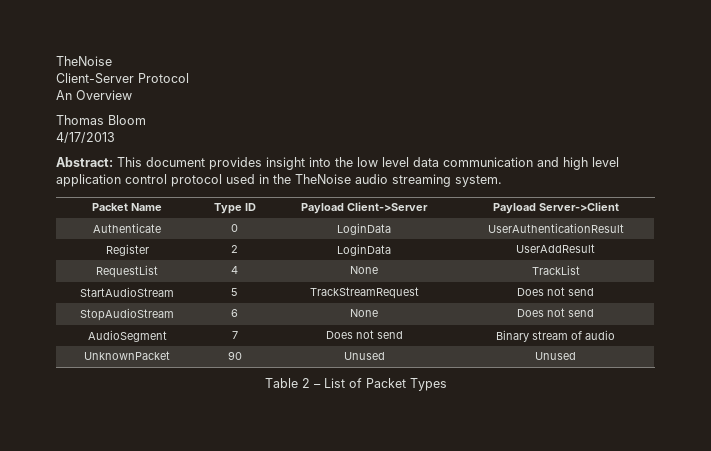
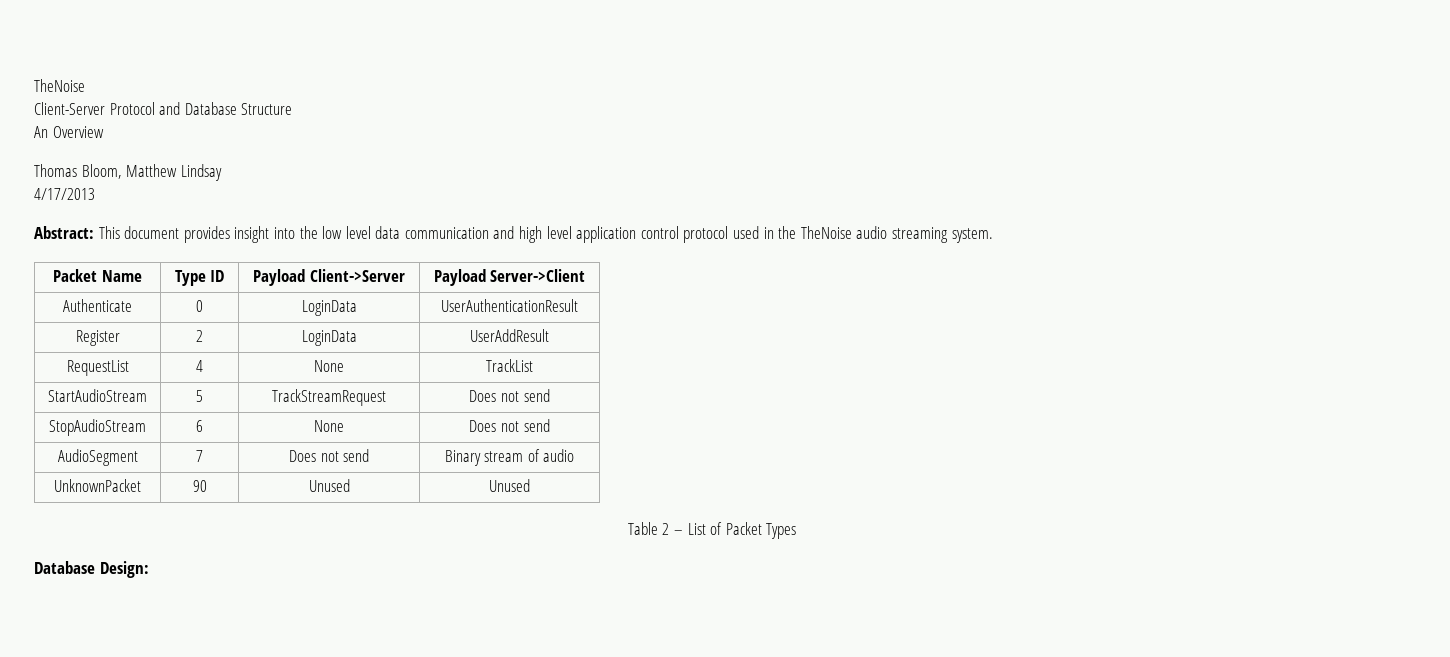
- Client-Server Protocol
+ Client-Server Protocol and Database Structure
- Thomas Bloom
+ Thomas Bloom, Matthew Lindsay
+ Database Design:

